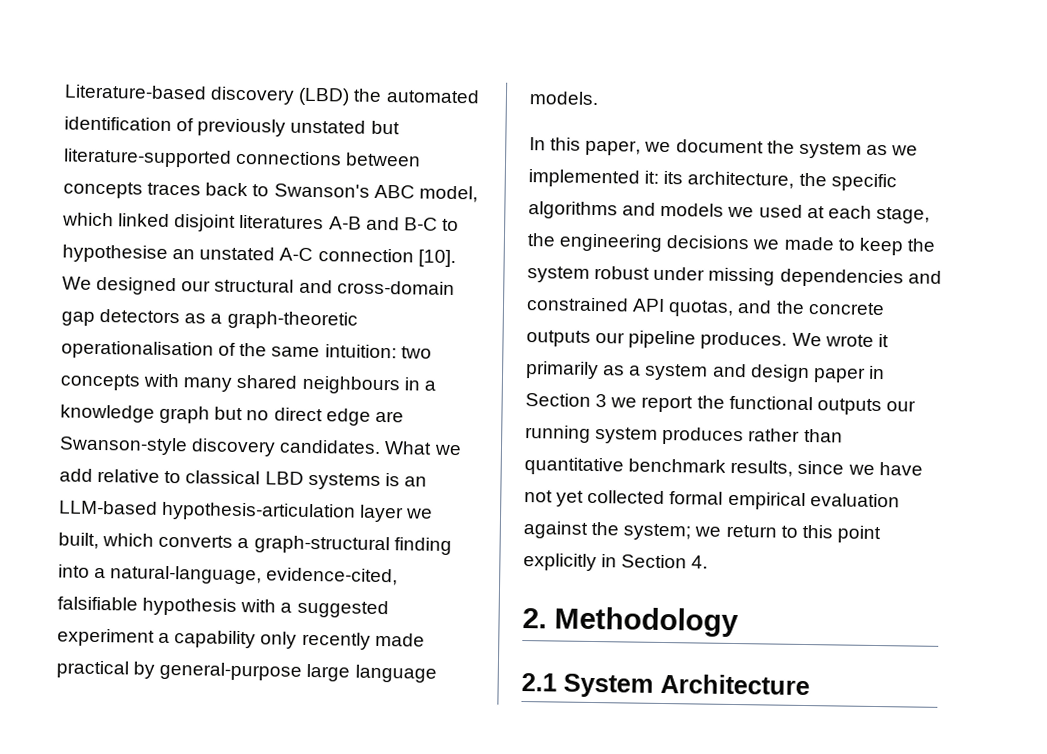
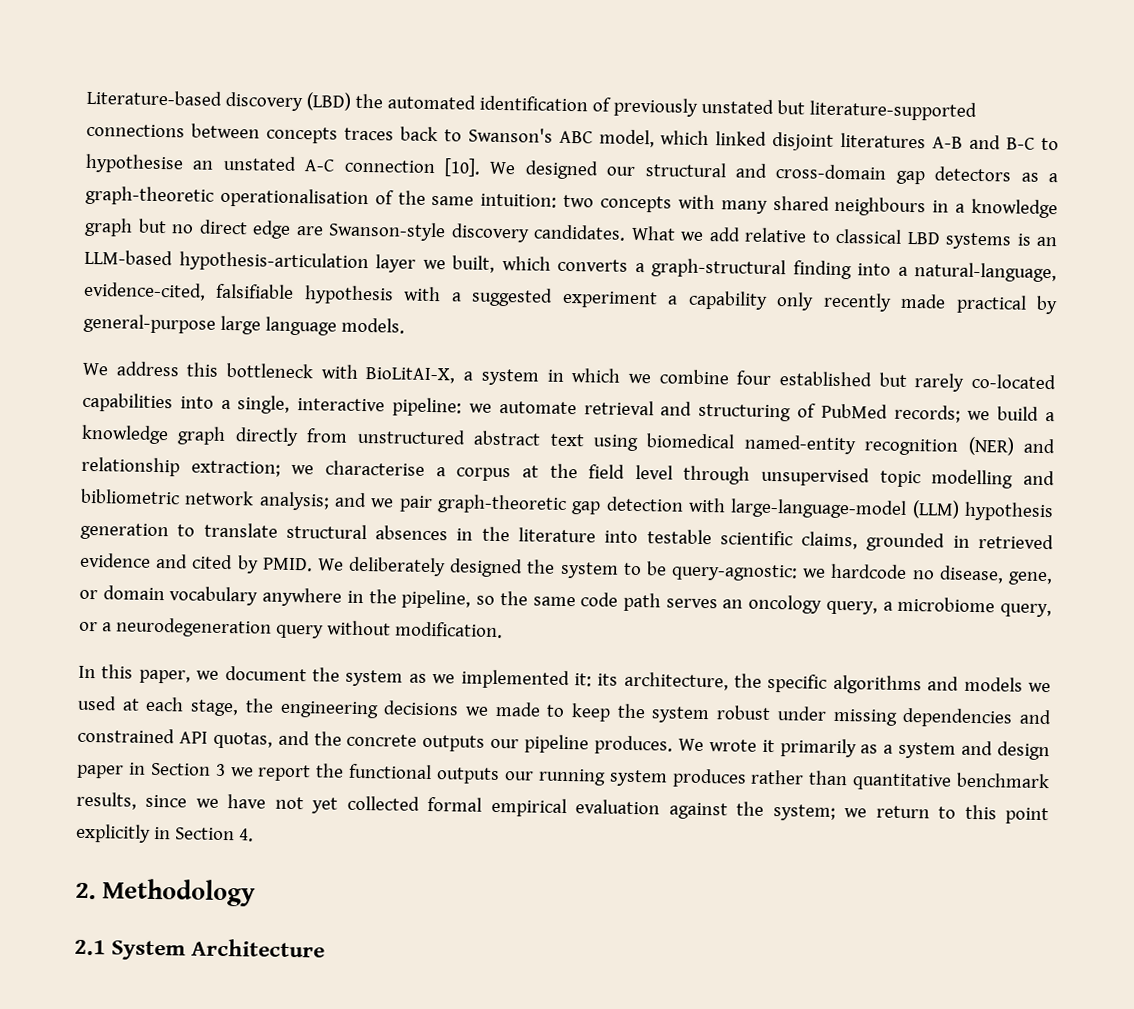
+ We address this bottleneck with BioLitAI-X, a system in which we combine four established but rarely co-located capabilities into a single, interactive pipeline: we automate retrieval and structuring of PubMed records; we build a knowledge graph directly from unstructured abstract text using biomedical named-entity recognition (NER) and relationship extraction; we characterise a corpus at the field level through unsupervised topic modelling and bibliometric network analysis; and we pair graph-theoretic gap detection with large-language-model (LLM) hypothesis generation to translate structural absences in the literature into testable scientific claims, grounded in retrieved evidence and cited by PMID. We deliberately designed the system to be query-agnostic: we hardcode no disease, gene, or domain vocabulary anywhere in the pipeline, so the same code path serves an oncology query, a microbiome query, or a neurodegeneration query without modification.

